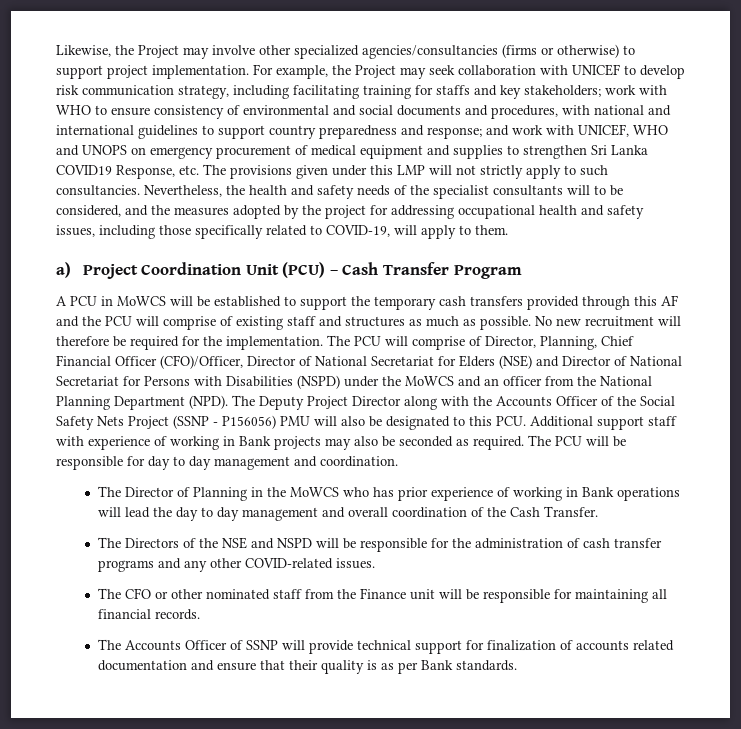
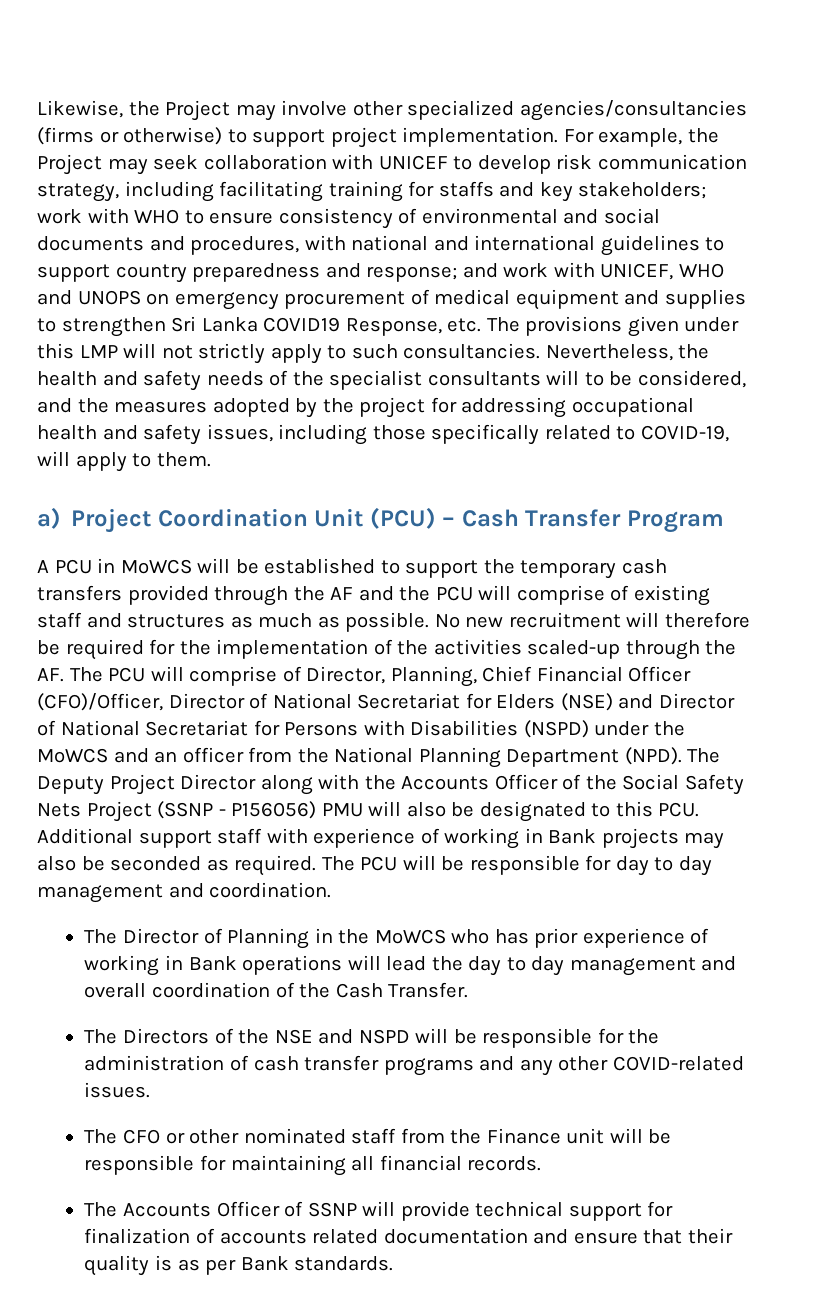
- A PCU in MoWCS will be established to support the temporary cash transfers provided through this AF and the PCU will comprise of existing staff and structures as much as possible.
+ A PCU in MoWCS will be established to support the temporary cash transfers provided through the AF and the PCU will comprise of existing staff and structures as much as possible.
- No new recruitment will therefore be required for the implementation. The PCU will comprise of Director, Planning, Chief Financial Officer (CFO)/Officer, Director of National Secretariat for Elders (NSE) and Director of National Secretariat for Persons with Disabilities (NSPD) under the MoWCS and an officer from the National Planning Department (NPD).
+ No new recruitment will therefore be required for the implementation of the activities scaled-up through the AF. The PCU will comprise of Director, Planning, Chief Financial Officer (CFO)/Officer, Director of National Secretariat for Elders (NSE) and Director of National Secretariat for Persons with Disabilities (NSPD) under the MoWCS and an officer from the National Planning Department (NPD).

